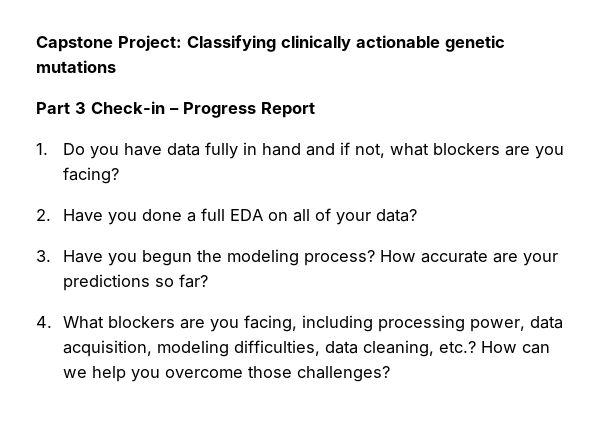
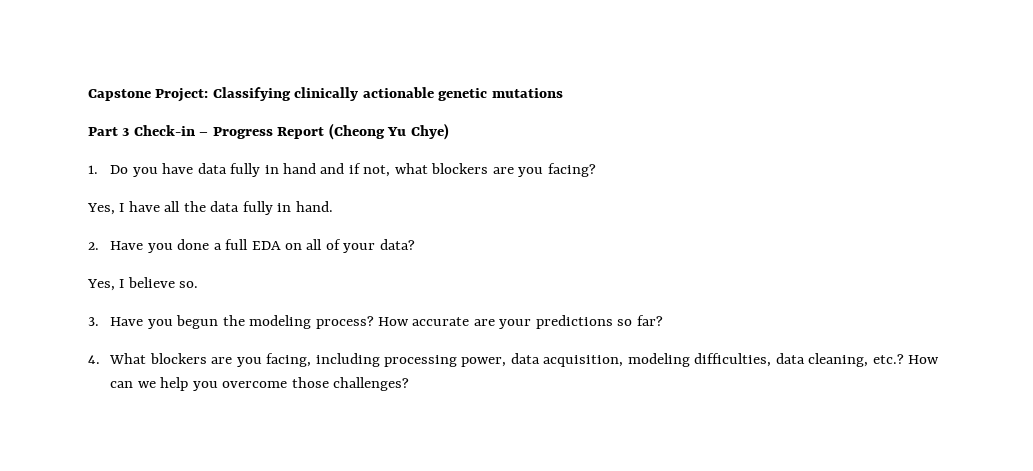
- Part 3 Check-in – Progress Report
+ Part 3 Check-in – Progress Report (Cheong Yu Chye)
+ Yes, I have all the data fully in hand.
+ Yes, I believe so.

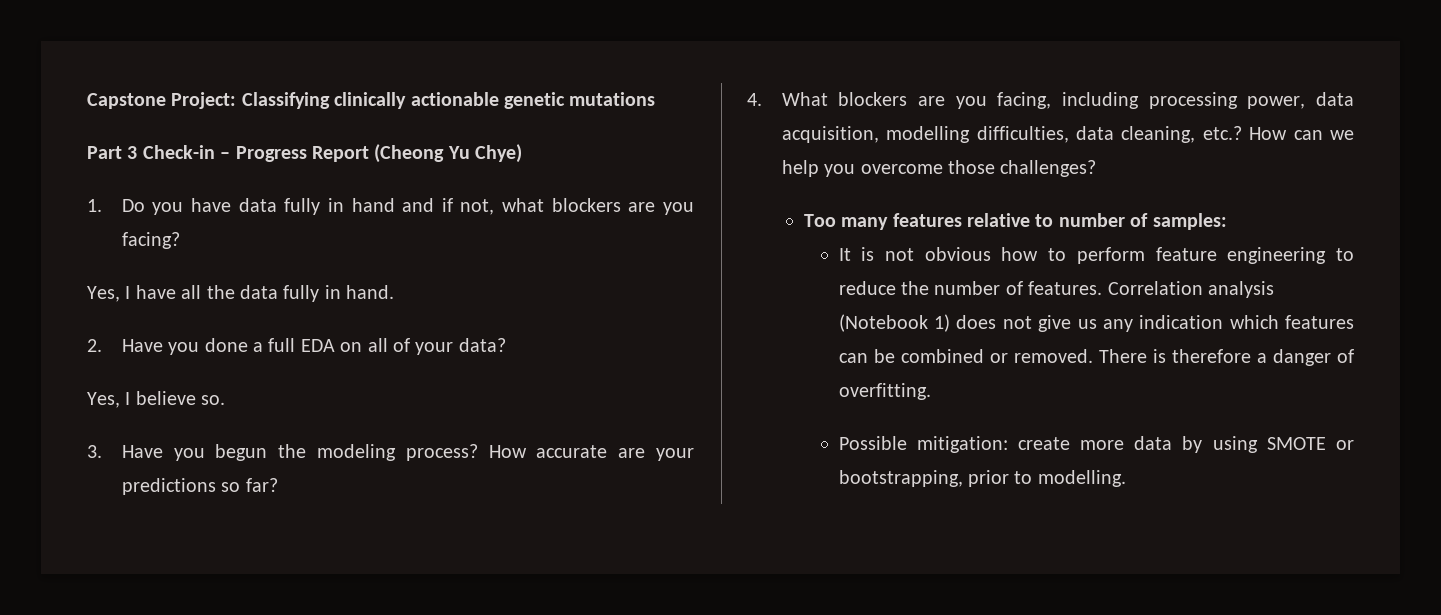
- 4. What blockers are you facing, including processing power, data acquisition, modeling difficulties, data cleaning, etc.?
+ 4. What blockers are you facing, including processing power, data acquisition, modelling difficulties, data cleaning, etc.?
+ Too many features relative to number of samples:
+ It is not obvious how to perform feature engineering to reduce the number of features. Correlation analysis (Notebook 1) does not give us any indication which features can be combined or removed. There is therefore a danger of overfitting.
+ Possible mitigation: create more data by using SMOTE or bootstrapping, prior to modelling.

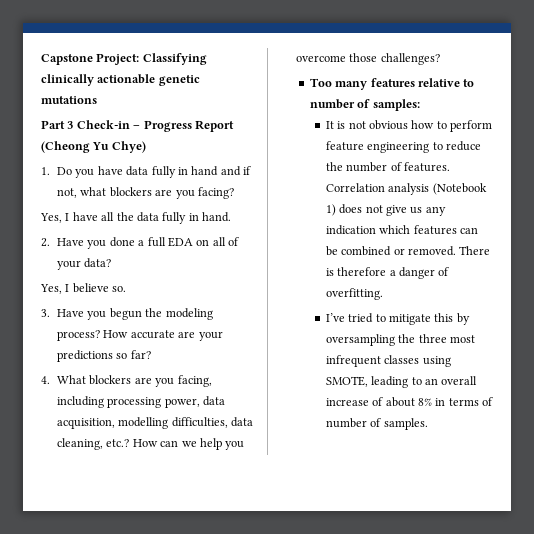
- Possible mitigation: create more data by using SMOTE or bootstrapping, prior to modelling.
+ I’ve tried to mitigate this by oversampling the three most infrequent classes using SMOTE, leading to an overall increase of about 8% in terms of number of samples.

